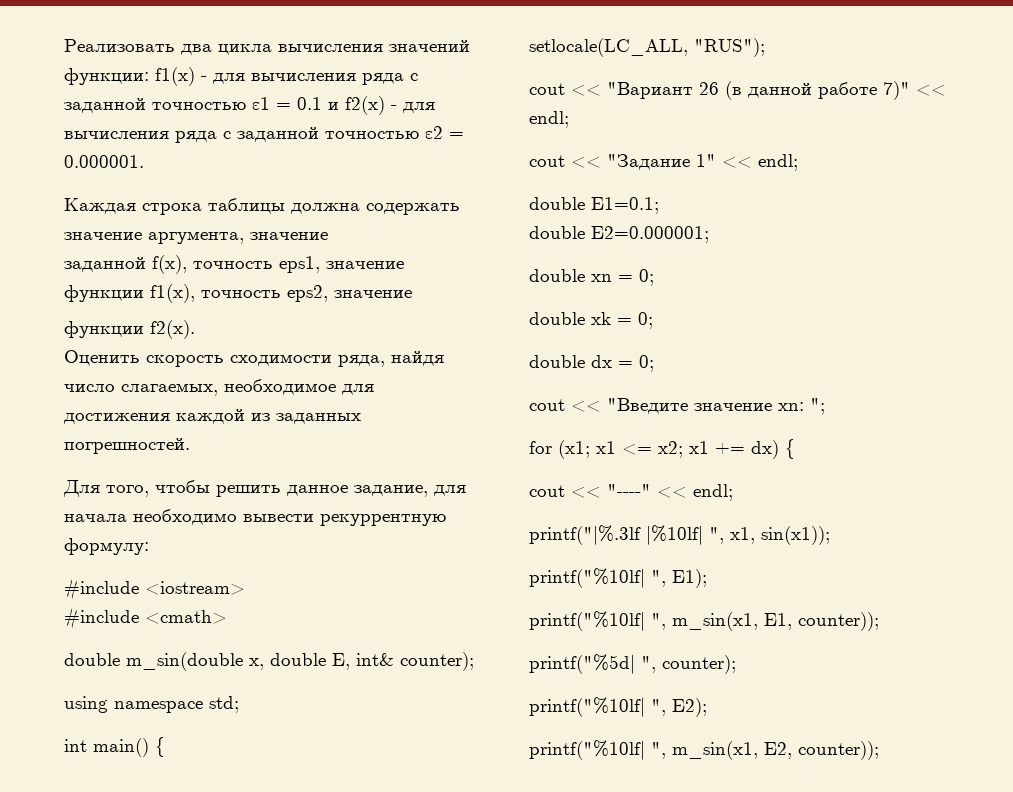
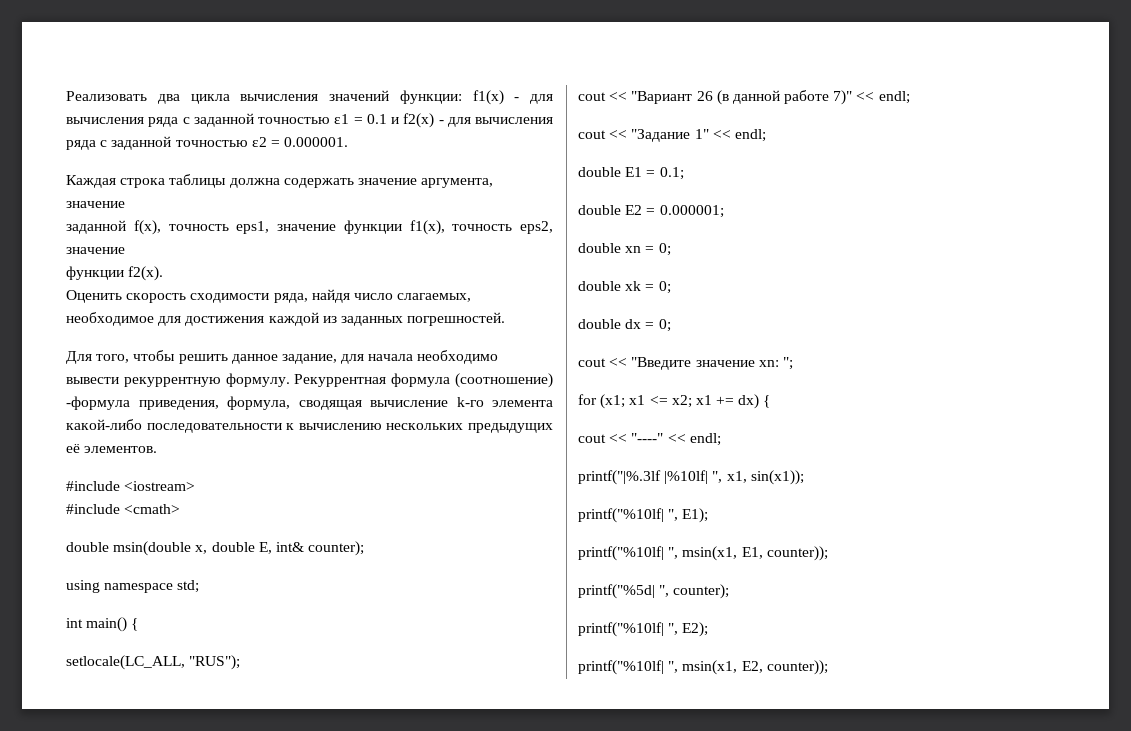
- Для того, чтобы решить данное задание, для начала необходимо вывести рекуррентную формулу:
+ Для того, чтобы решить данное задание, для начала необходимо вывести рекуррентную формулу. Рекуррентная формула (соотношение) -формула приведения, формула, сводящая вычисление k-го элемента какой-либо последовательности к вычислению нескольких предыдущих её элементов.
- double m_sin(double x, double E, int& counter);
+ double msin(double x, double E, int& counter);
- double E1=0.1;
- double E2=0.000001;
+ double E1 = 0.1;
+ double E2 = 0.000001;
- printf("%10lf| ", m_sin(x1, E1, counter));
+ printf("%10lf| ", msin(x1, E1, counter));
- printf("%10lf| ", m_sin(x1, E2, counter));
+ printf("%10lf| ", msin(x1, E2, counter));

